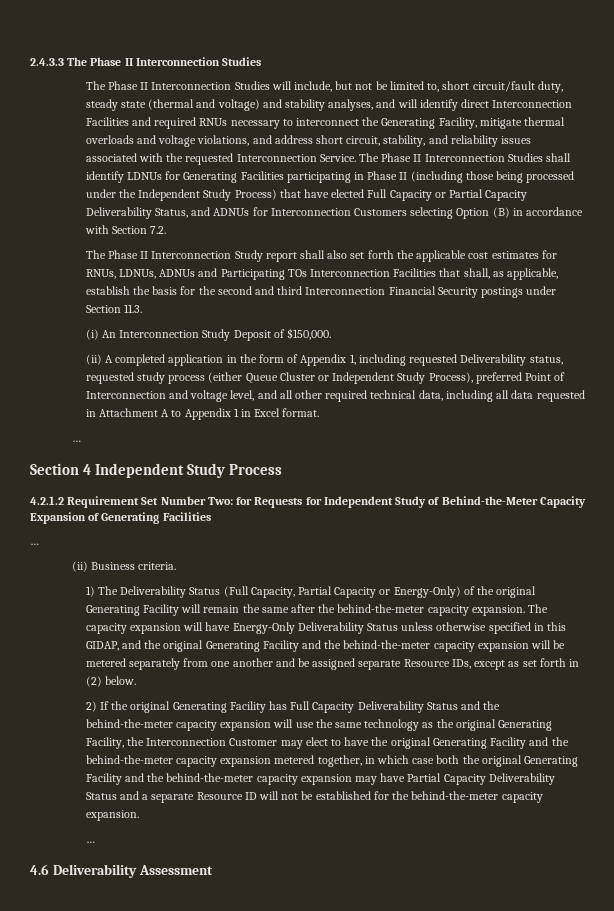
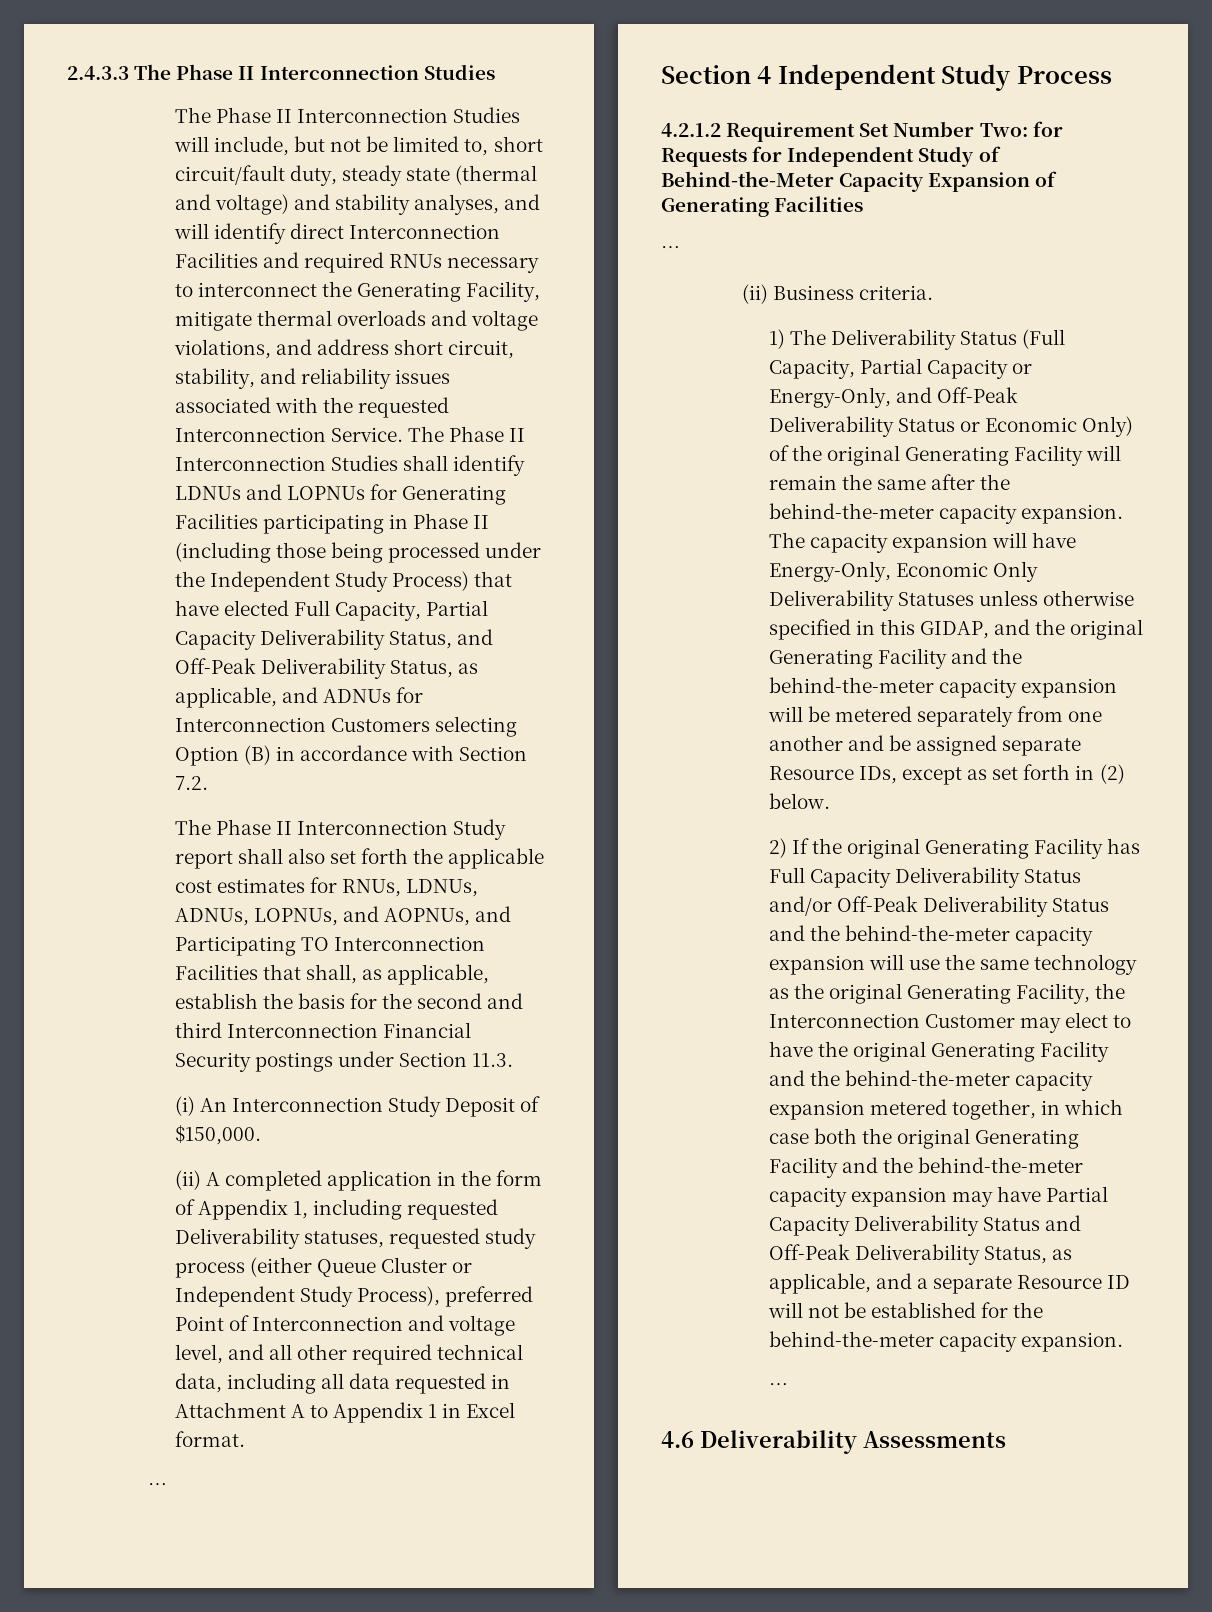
- The Phase II Interconnection Studies shall identify LDNUs for Generating Facilities participating in Phase II (including those being processed under the Independent Study Process) that have elected Full Capacity or Partial Capacity Deliverability Status, and ADNUs for Interconnection Customers selecting Option (B) in accordance with Section 7.2.
+ The Phase II Interconnection Studies shall identify LDNUs and LOPNUs for Generating Facilities participating in Phase II (including those being processed under the Independent Study Process) that have elected Full Capacity, Partial Capacity Deliverability Status, and Off-Peak Deliverability Status, as applicable, and ADNUs for Interconnection Customers selecting Option (B) in accordance with Section 7.2.
- The Phase II Interconnection Study report shall also set forth the applicable cost estimates for RNUs, LDNUs, ADNUs and Participating TOs Interconnection Facilities that shall, as applicable, establish the basis for the second and third Interconnection Financial Security postings under Section 11.3.
+ The Phase II Interconnection Study report shall also set forth the applicable cost estimates for RNUs, LDNUs, ADNUs, LOPNUs, and AOPNUs, and Participating TO Interconnection Facilities that shall, as applicable, establish the basis for the second and third Interconnection Financial Security postings under Section 11.3.
- (ii) A completed application in the form of Appendix 1, including requested Deliverability status, requested study process (either Queue Cluster or Independent Study Process), preferred Point of Interconnection and voltage level, and all other required technical data, including all data requested in Attachment A to Appendix 1 in Excel format.
+ (ii) A completed application in the form of Appendix 1, including requested Deliverability statuses, requested study process (either Queue Cluster or Independent Study Process), preferred Point of Interconnection and voltage level, and all other required technical data, including all data requested in Attachment A to Appendix 1 in Excel format.
- 1) The Deliverability Status (Full Capacity, Partial Capacity or Energy-Only) of the original Generating Facility will remain the same after the behind-the-meter capacity expansion.
+ 1) The Deliverability Status (Full Capacity, Partial Capacity or Energy-Only, and Off-Peak Deliverability Status or Economic Only) of the original Generating Facility will remain the same after the behind-the-meter capacity expansion.
- The capacity expansion will have Energy-Only Deliverability Status unless otherwise specified in this GIDAP, and the original Generating Facility and the behind-the-meter capacity expansion will be metered separately from one another and be assigned separate Resource IDs, except as set forth in (2) below.
+ The capacity expansion will have Energy-Only, Economic Only Deliverability Statuses unless otherwise specified in this GIDAP, and the original Generating Facility and the behind-the-meter capacity expansion will be metered separately from one another and be assigned separate Resource IDs, except as set forth in (2) below.
- 2) If the original Generating Facility has Full Capacity Deliverability Status and the behind-the-meter capacity expansion will use the same technology as the original Generating Facility, the Interconnection Customer may elect to have the original Generating Facility and the behind-the-meter capacity expansion metered together, in which case both the original Generating Facility and the behind-the-meter capacity expansion may have Partial Capacity Deliverability Status and a separate Resource ID will not be established for the behind-the-meter capacity expansion.
+ 2) If the original Generating Facility has Full Capacity Deliverability Status and/or Off-Peak Deliverability Status and the behind-the-meter capacity expansion will use the same technology as the original Generating Facility, the Interconnection Customer may elect to have the original Generating Facility and the behind-the-meter capacity expansion metered together, in which case both the original Generating Facility and the behind-the-meter capacity expansion may have Partial Capacity Deliverability Status and Off-Peak Deliverability Status, as applicable, and a separate Resource ID will not be established for the behind-the-meter capacity expansion.
- 4.6 Deliverability Assessment
+ 4.6 Deliverability Assessments

